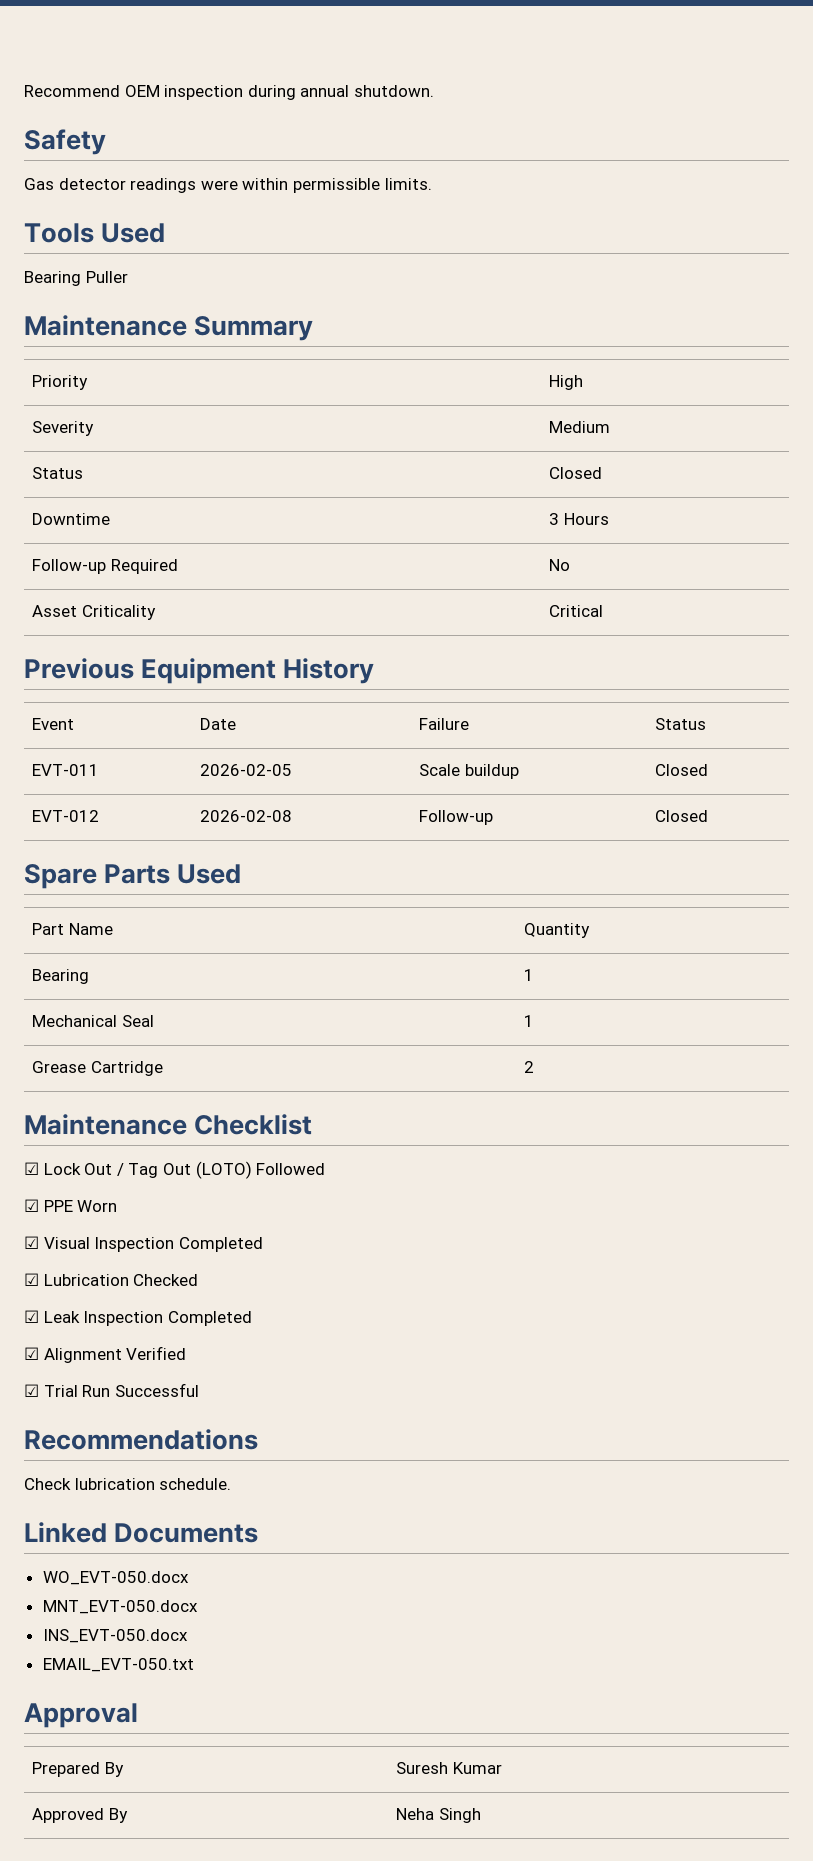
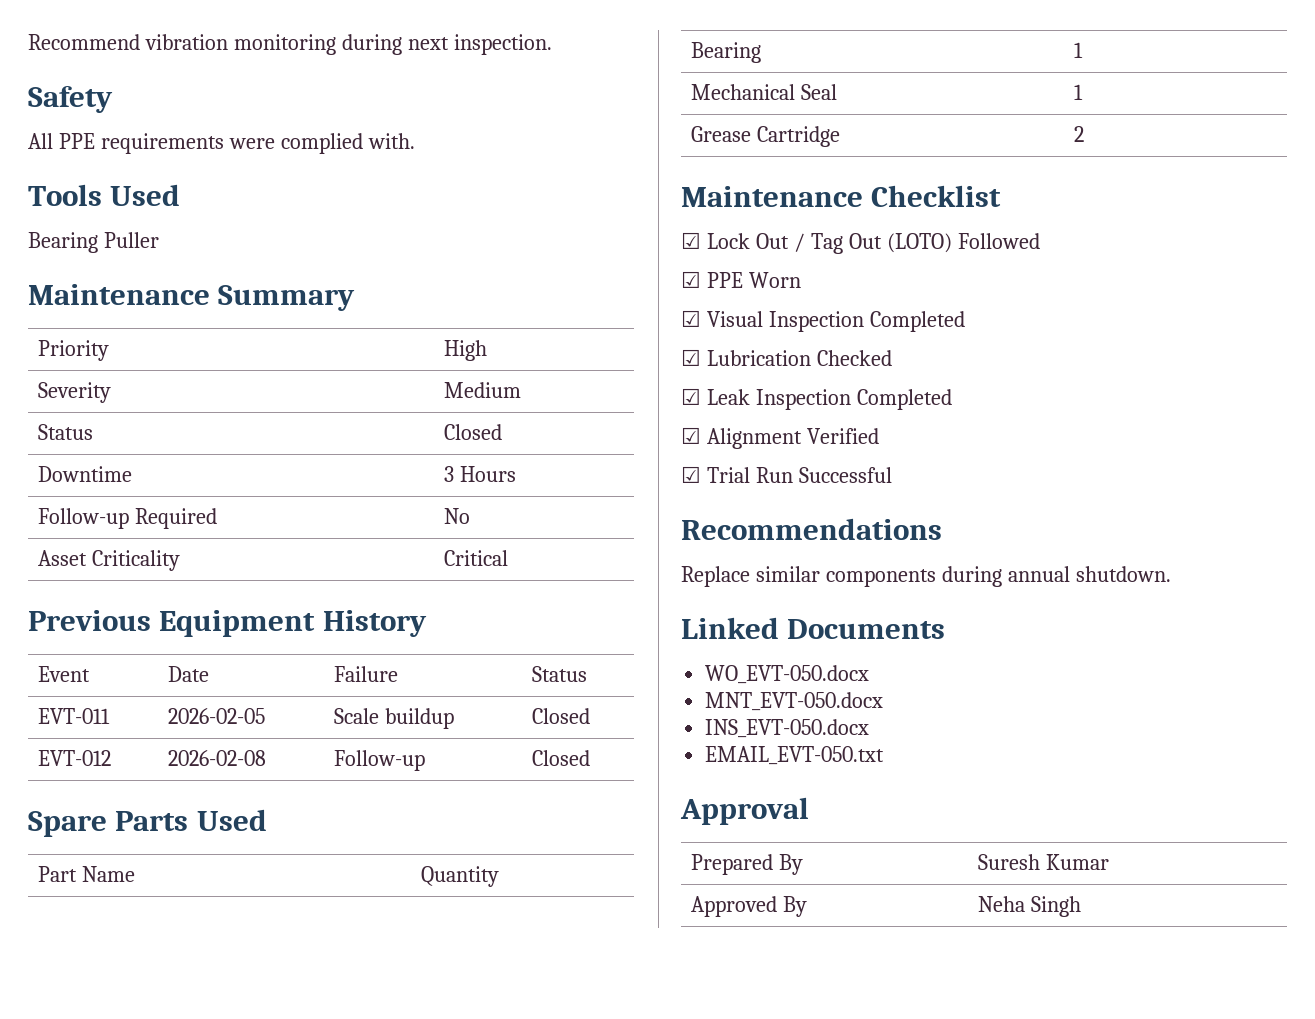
- Recommend OEM inspection during annual shutdown.
+ Recommend vibration monitoring during next inspection.
  Safety
- Gas detector readings were within permissible limits.
+ All PPE requirements were complied with.
- Check lubrication schedule.
+ Replace similar components during annual shutdown.

